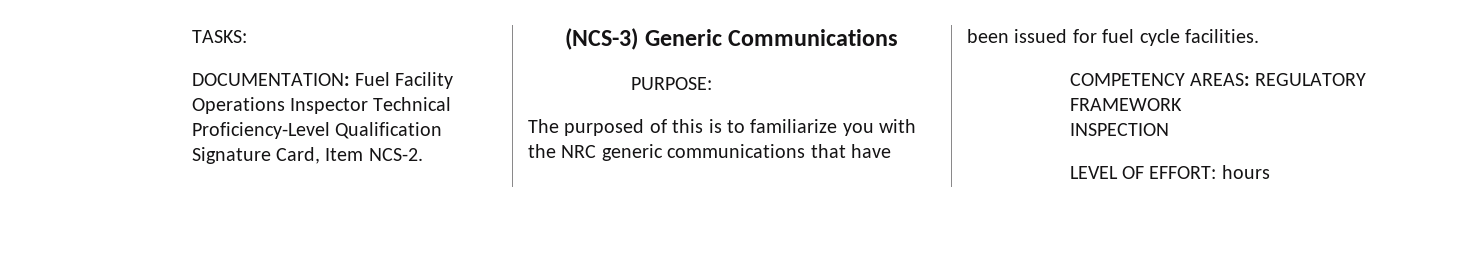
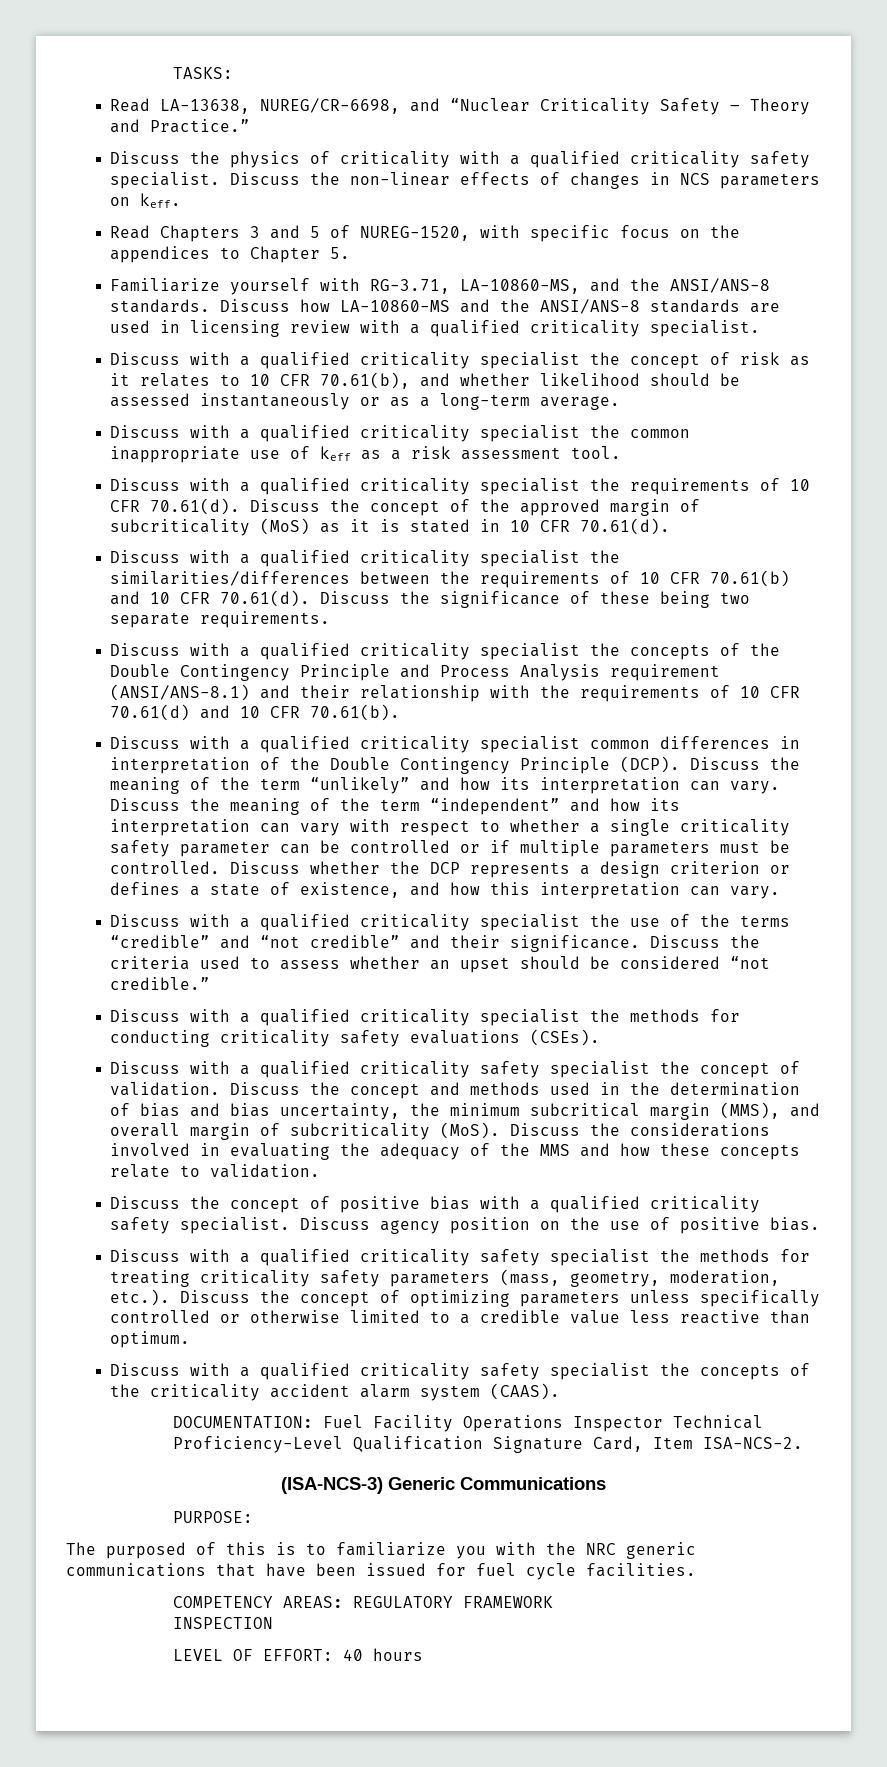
+ Read LA-13638, NUREG/CR-6698, and “Nuclear Criticality Safety – Theory and Practice.”
+ Discuss the physics of criticality with a qualified criticality safety specialist. Discuss the non-linear effects of changes in NCS parameters on keff.
+ Read Chapters 3 and 5 of NUREG-1520, with specific focus on the appendices to Chapter 5.
+ Familiarize yourself with RG-3.71, LA-10860-MS, and the ANSI/ANS-8 standards. Discuss how LA-10860-MS and the ANSI/ANS-8 standards are used in licensing review with a qualified criticality specialist.
+ Discuss with a qualified criticality specialist the concept of risk as it relates to 10 CFR 70.61(b), and whether likelihood should be assessed instantaneously or as a long-term average.
+ Discuss with a qualified criticality specialist the common inappropriate use of keff as a risk assessment tool.
+ Discuss with a qualified criticality specialist the requirements of 10 CFR 70.61(d). Discuss the concept of the approved margin of subcriticality (MoS) as it is stated in 10 CFR 70.61(d).
+ Discuss with a qualified criticality specialist the similarities/differences between the requirements of 10 CFR 70.61(b) and 10 CFR 70.61(d). Discuss the significance of these being two separate requirements.
+ Discuss with a qualified criticality specialist the concepts of the Double Contingency Principle and Process Analysis requirement (ANSI/ANS-8.1) and their relationship with the requirements of 10 CFR 70.61(d) and 10 CFR 70.61(b).
+ Discuss with a qualified criticality specialist common differences in interpretation of the Double Contingency Principle (DCP). Discuss the meaning of the term “unlikely” and how its interpretation can vary. Discuss the meaning of the term “independent” and how its interpretation can vary with respect to whether a single criticality safety parameter can be controlled or if multiple parameters must be controlled. Discuss whether the DCP represents a design criterion or defines a state of existence, and how this interpretation can vary.
+ Discuss with a qualified criticality specialist the use of the terms “credible” and “not credible” and their significance. Discuss the criteria used to assess whether an upset should be considered “not credible.”
+ Discuss with a qualified criticality specialist the methods for conducting criticality safety evaluations (CSEs).
+ Discuss with a qualified criticality safety specialist the concept of validation. Discuss the concept and methods used in the determination of bias and bias uncertainty, the minimum subcritical margin (MMS), and overall margin of subcriticality (MoS). Discuss the considerations involved in evaluating the adequacy of the MMS and how these concepts relate to validation.
+ Discuss the concept of positive bias with a qualified criticality safety specialist. Discuss agency position on the use of positive bias.
+ Discuss with a qualified criticality safety specialist the methods for treating criticality safety parameters (mass, geometry, moderation, etc.). Discuss the concept of optimizing parameters unless specifically controlled or otherwise limited to a credible value less reactive than optimum.
+ Discuss with a qualified criticality safety specialist the concepts of the criticality accident alarm system (CAAS).
- DOCUMENTATION: Fuel Facility Operations Inspector Technical Proficiency-Level Qualification Signature Card, Item NCS-2.
- (NCS-3) Generic Communications
+ DOCUMENTATION: Fuel Facility Operations Inspector Technical Proficiency-Level Qualification Signature Card, Item ISA-NCS-2.
+ (ISA-NCS-3) Generic Communications
- LEVEL OF EFFORT: hours
+ LEVEL OF EFFORT: 40 hours

